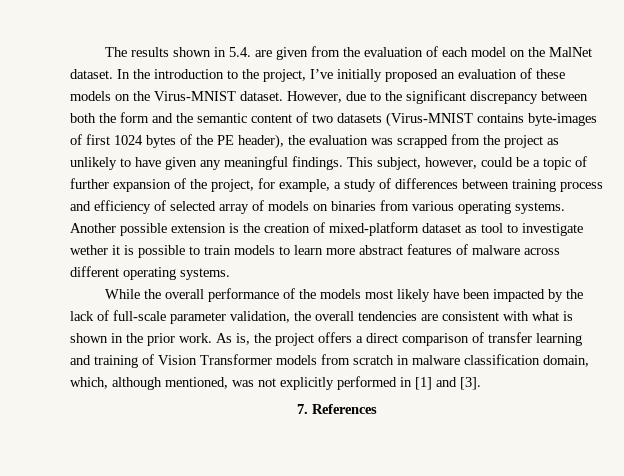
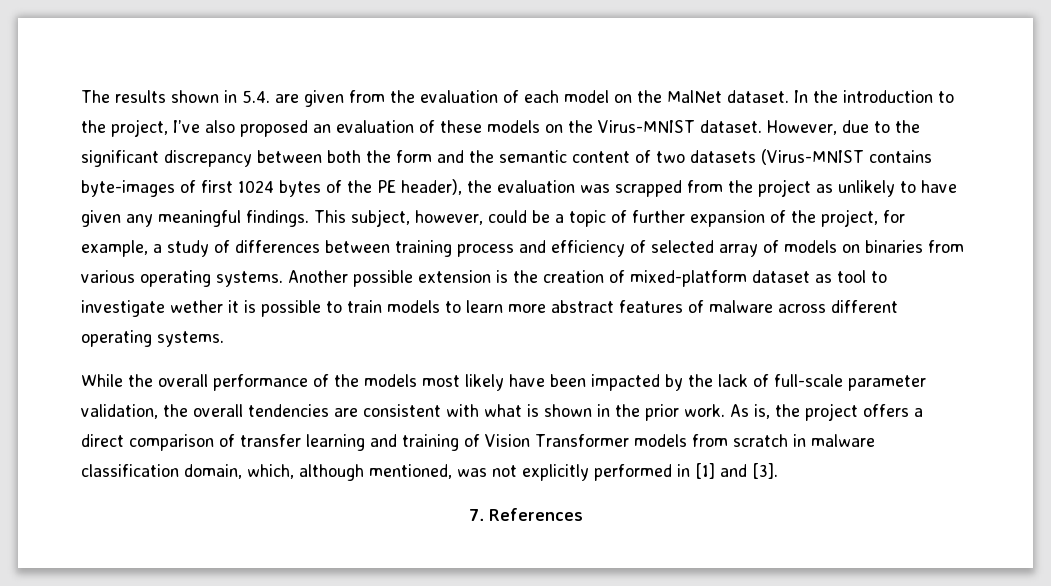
- In the introduction to the project, I’ve initially proposed an evaluation of these models on the Virus-MNIST dataset.
+ In the introduction to the project, I’ve also proposed an evaluation of these models on the Virus-MNIST dataset.

